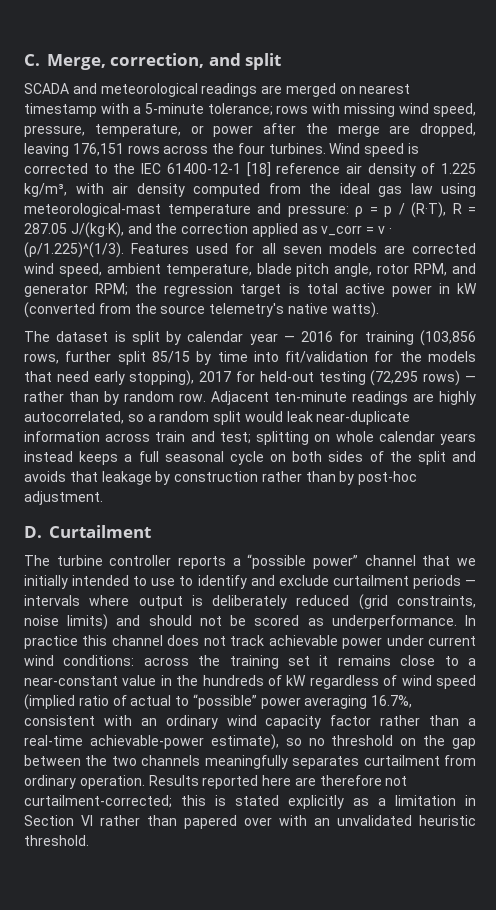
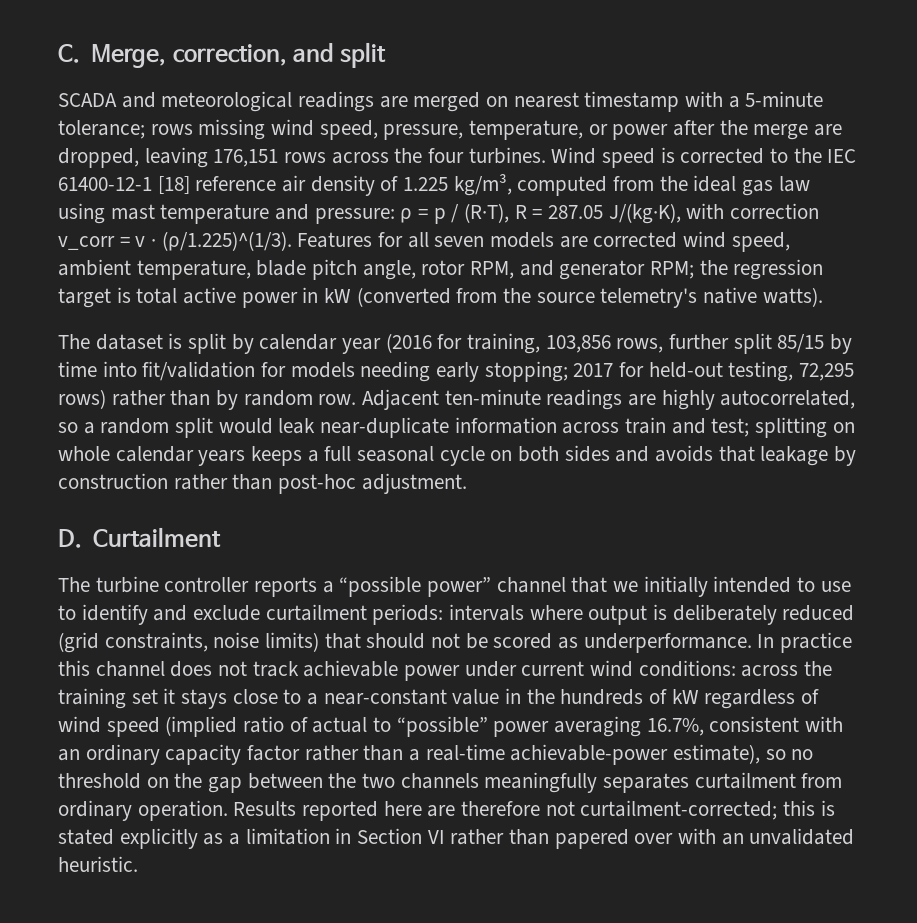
- SCADA and meteorological readings are merged on nearest timestamp with a 5-minute tolerance; rows with missing wind speed, pressure, temperature, or power after the merge are dropped, leaving 176,151 rows across the four turbines.
+ SCADA and meteorological readings are merged on nearest timestamp with a 5-minute tolerance; rows missing wind speed, pressure, temperature, or power after the merge are dropped, leaving 176,151 rows across the four turbines.
- Wind speed is corrected to the IEC 61400-12-1 [18] reference air density of 1.225 kg/m³, with air density computed from the ideal gas law using meteorological-mast temperature and pressure:
+ Wind speed is corrected to the IEC 61400-12-1 [18] reference air density of 1.225 kg/m³, computed from the ideal gas law using mast temperature and pressure:
- ρ = p / (R·T), R = 287.05 J/(kg·K), and the correction applied as v_corr = v · (ρ/1.225)^(1/3). Features used for all seven models are corrected wind speed, ambient temperature, blade pitch angle, rotor RPM, and generator RPM;
+ ρ = p / (R·T), R = 287.05 J/(kg·K), with correction v_corr = v · (ρ/1.225)^(1/3). Features for all seven models are corrected wind speed, ambient temperature, blade pitch angle, rotor RPM, and generator RPM;
- The dataset is split by calendar year — 2016 for training (103,856 rows, further split 85/15 by time into fit/validation for the models that need early stopping), 2017 for held-out testing (72,295 rows) — rather than by random row.
+ The dataset is split by calendar year (2016 for training, 103,856 rows, further split 85/15 by time into fit/validation for models needing early stopping; 2017 for held-out testing, 72,295 rows) rather than by random row.
- Adjacent ten-minute readings are highly autocorrelated, so a random split would leak near-duplicate information across train and test; splitting on whole calendar years instead keeps a full seasonal cycle on both sides of the split and avoids that leakage by construction rather than by post-hoc adjustment.
+ Adjacent ten-minute readings are highly autocorrelated, so a random split would leak near-duplicate information across train and test; splitting on whole calendar years keeps a full seasonal cycle on both sides and avoids that leakage by construction rather than post-hoc adjustment.
- The turbine controller reports a “possible power” channel that we initially intended to use to identify and exclude curtailment periods — intervals where output is deliberately reduced (grid constraints, noise limits) and should not be scored as underperformance.
+ The turbine controller reports a “possible power” channel that we initially intended to use to identify and exclude curtailment periods: intervals where output is deliberately reduced (grid constraints, noise limits) that should not be scored as underperformance.
- across the training set it remains close to a near-constant value in the hundreds of kW regardless of wind speed (implied ratio of actual to “possible” power averaging 16.7%, consistent with an ordinary wind capacity factor rather than a real-time achievable-power estimate), so no threshold on the gap between the two channels meaningfully separates curtailment from ordinary operation.
+ across the training set it stays close to a near-constant value in the hundreds of kW regardless of wind speed (implied ratio of actual to “possible” power averaging 16.7%, consistent with an ordinary capacity factor rather than a real-time achievable-power estimate), so no threshold on the gap between the two channels meaningfully separates curtailment from ordinary operation.
- Results reported here are therefore not curtailment-corrected; this is stated explicitly as a limitation in Section VI rather than papered over with an unvalidated heuristic threshold.
+ Results reported here are therefore not curtailment-corrected; this is stated explicitly as a limitation in Section VI rather than papered over with an unvalidated heuristic.

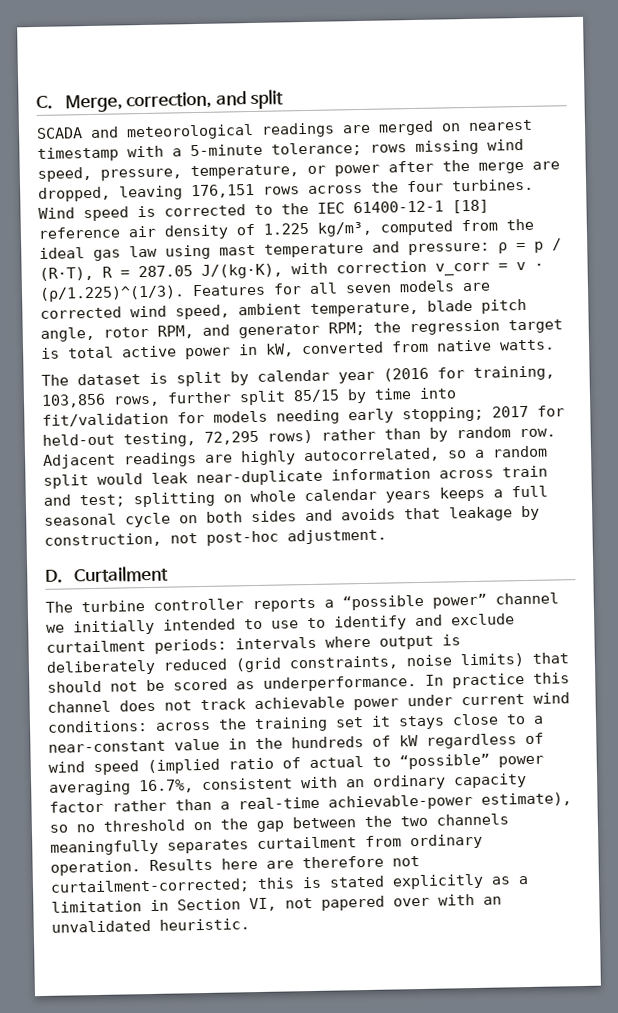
- the regression target is total active power in kW (converted from the source telemetry's native watts).
+ the regression target is total active power in kW, converted from native watts.
- Adjacent ten-minute readings are highly autocorrelated, so a random split would leak near-duplicate information across train and test; splitting on whole calendar years keeps a full seasonal cycle on both sides and avoids that leakage by construction rather than post-hoc adjustment.
+ Adjacent readings are highly autocorrelated, so a random split would leak near-duplicate information across train and test; splitting on whole calendar years keeps a full seasonal cycle on both sides and avoids that leakage by construction, not post-hoc adjustment.
- The turbine controller reports a “possible power” channel that we initially intended to use to identify and exclude curtailment periods: intervals where output is deliberately reduced (grid constraints, noise limits) that should not be scored as underperformance.
+ The turbine controller reports a “possible power” channel we initially intended to use to identify and exclude curtailment periods: intervals where output is deliberately reduced (grid constraints, noise limits) that should not be scored as underperformance.
- Results reported here are therefore not curtailment-corrected; this is stated explicitly as a limitation in Section VI rather than papered over with an unvalidated heuristic.
+ Results here are therefore not curtailment-corrected; this is stated explicitly as a limitation in Section VI, not papered over with an unvalidated heuristic.

